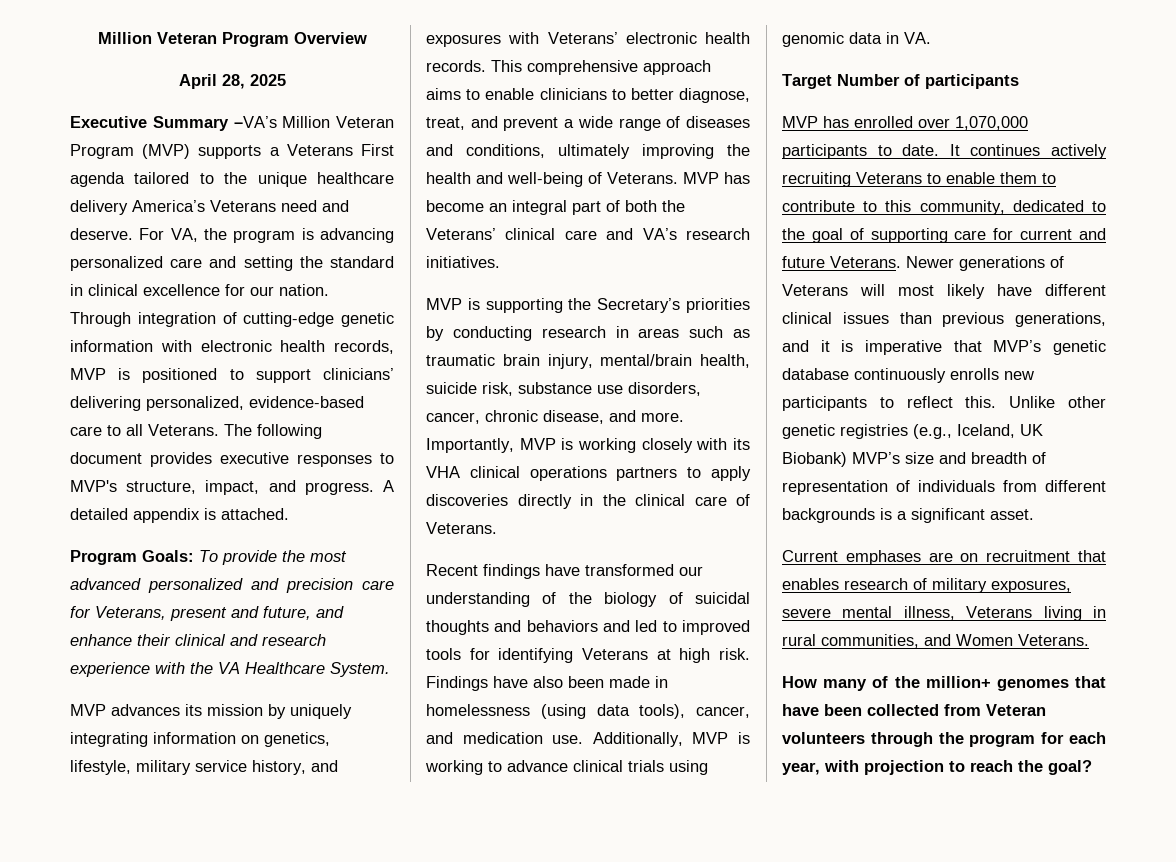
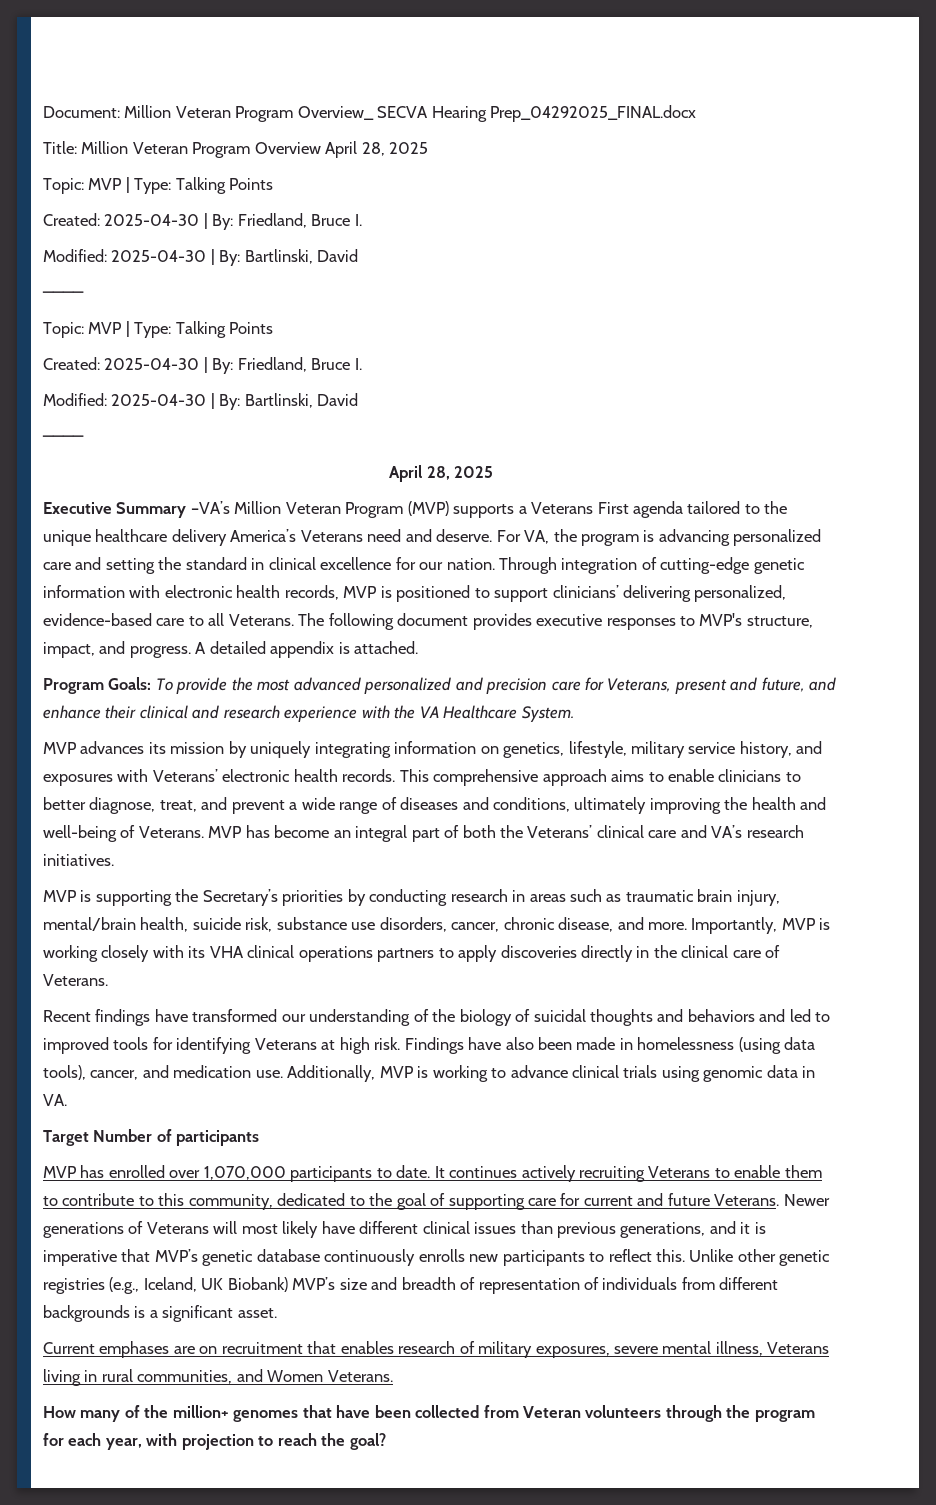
- Million Veteran Program Overview
+ Document: Million Veteran Program Overview_ SECVA Hearing Prep_04292025_FINAL.docx
+ Title: Million Veteran Program Overview April 28, 2025
+ Topic: MVP | Type: Talking Points
+ Created: 2025-04-30 | By: Friedland, Bruce I.
+ Modified: 2025-04-30 | By: Bartlinski, David
+ ────
+ Topic: MVP | Type: Talking Points
+ Created: 2025-04-30 | By: Friedland, Bruce I.
+ Modified: 2025-04-30 | By: Bartlinski, David
+ ────

